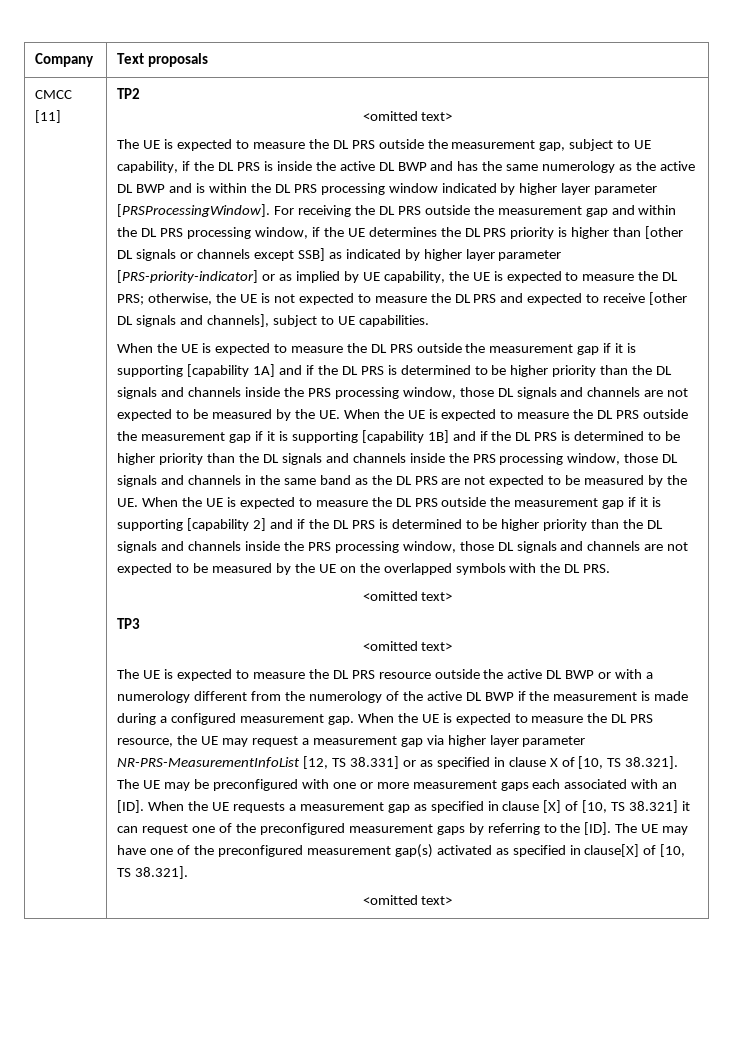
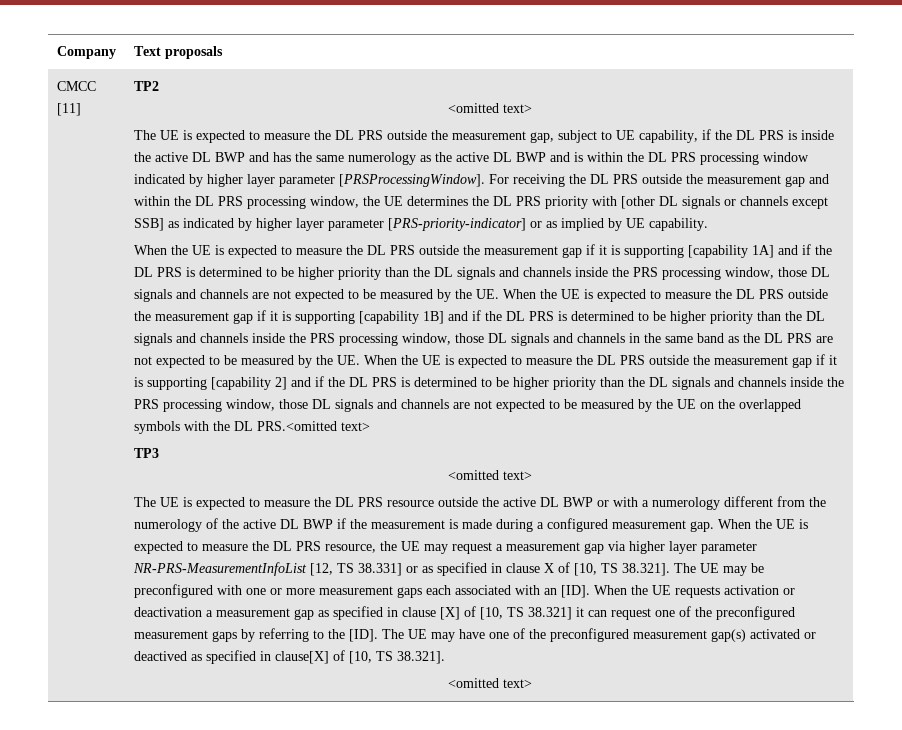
- For receiving the DL PRS outside the measurement gap and within the DL PRS processing window, if the UE determines the DL PRS priority is higher than [other DL signals or channels except SSB] as indicated by higher layer parameter [PRS-priority-indicator] or as implied by UE capability, the UE is expected to measure the DL PRS; otherwise, the UE is not expected to measure the DL PRS and expected to receive [other DL signals and channels], subject to UE capabilities.
+ For receiving the DL PRS outside the measurement gap and within the DL PRS processing window, the UE determines the DL PRS priority with [other DL signals or channels except SSB] as indicated by higher layer parameter [PRS-priority-indicator] or as implied by UE capability.
- When the UE is expected to measure the DL PRS outside the measurement gap if it is supporting [capability 1A] and if the DL PRS is determined to be higher priority than the DL signals and channels inside the PRS processing window, those DL signals and channels are not expected to be measured by the UE. When the UE is expected to measure the DL PRS outside the measurement gap if it is supporting [capability 1B] and if the DL PRS is determined to be higher priority than the DL signals and channels inside the PRS processing window, those DL signals and channels in the same band as the DL PRS are not expected to be measured by the UE. When the UE is expected to measure the DL PRS outside the measurement gap if it is supporting [capability 2] and if the DL PRS is determined to be higher priority than the DL signals and channels inside the PRS processing window, those DL signals and channels are not expected to be measured by the UE on the overlapped symbols with the DL PRS.
- <omitted text>
+ When the UE is expected to measure the DL PRS outside the measurement gap if it is supporting [capability 1A] and if the DL PRS is determined to be higher priority than the DL signals and channels inside the PRS processing window, those DL signals and channels are not expected to be measured by the UE. When the UE is expected to measure the DL PRS outside the measurement gap if it is supporting [capability 1B] and if the DL PRS is determined to be higher priority than the DL signals and channels inside the PRS processing window, those DL signals and channels in the same band as the DL PRS are not expected to be measured by the UE. When the UE is expected to measure the DL PRS outside the measurement gap if it is supporting [capability 2] and if the DL PRS is determined to be higher priority than the DL signals and channels inside the PRS processing window, those DL signals and channels are not expected to be measured by the UE on the overlapped symbols with the DL PRS.<omitted text>
- When the UE is expected to measure the DL PRS resource, the UE may request a measurement gap via higher layer parameter NR-PRS-MeasurementInfoList [12, TS 38.331] or as specified in clause X of [10, TS 38.321]. The UE may be preconfigured with one or more measurement gaps each associated with an [ID]. When the UE requests a measurement gap as specified in clause [X] of [10, TS 38.321] it can request one of the preconfigured measurement gaps by referring to the [ID]. The UE may have one of the preconfigured measurement gap(s) activated as specified in clause[X] of [10, TS 38.321].
+ When the UE is expected to measure the DL PRS resource, the UE may request a measurement gap via higher layer parameter NR-PRS-MeasurementInfoList [12, TS 38.331] or as specified in clause X of [10, TS 38.321]. The UE may be preconfigured with one or more measurement gaps each associated with an [ID]. When the UE requests activation or deactivation a measurement gap as specified in clause [X] of [10, TS 38.321] it can request one of the preconfigured measurement gaps by referring to the [ID]. The UE may have one of the preconfigured measurement gap(s) activated or deactived as specified in clause[X] of [10, TS 38.321].

